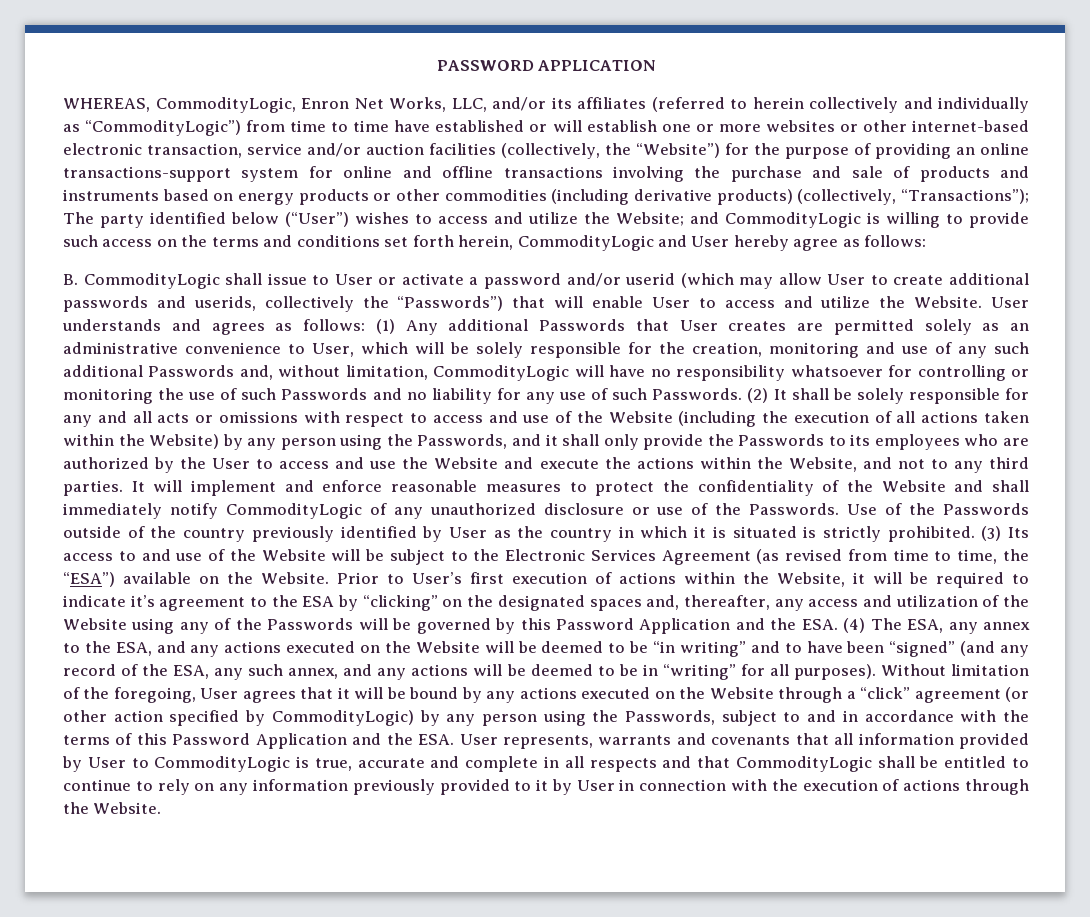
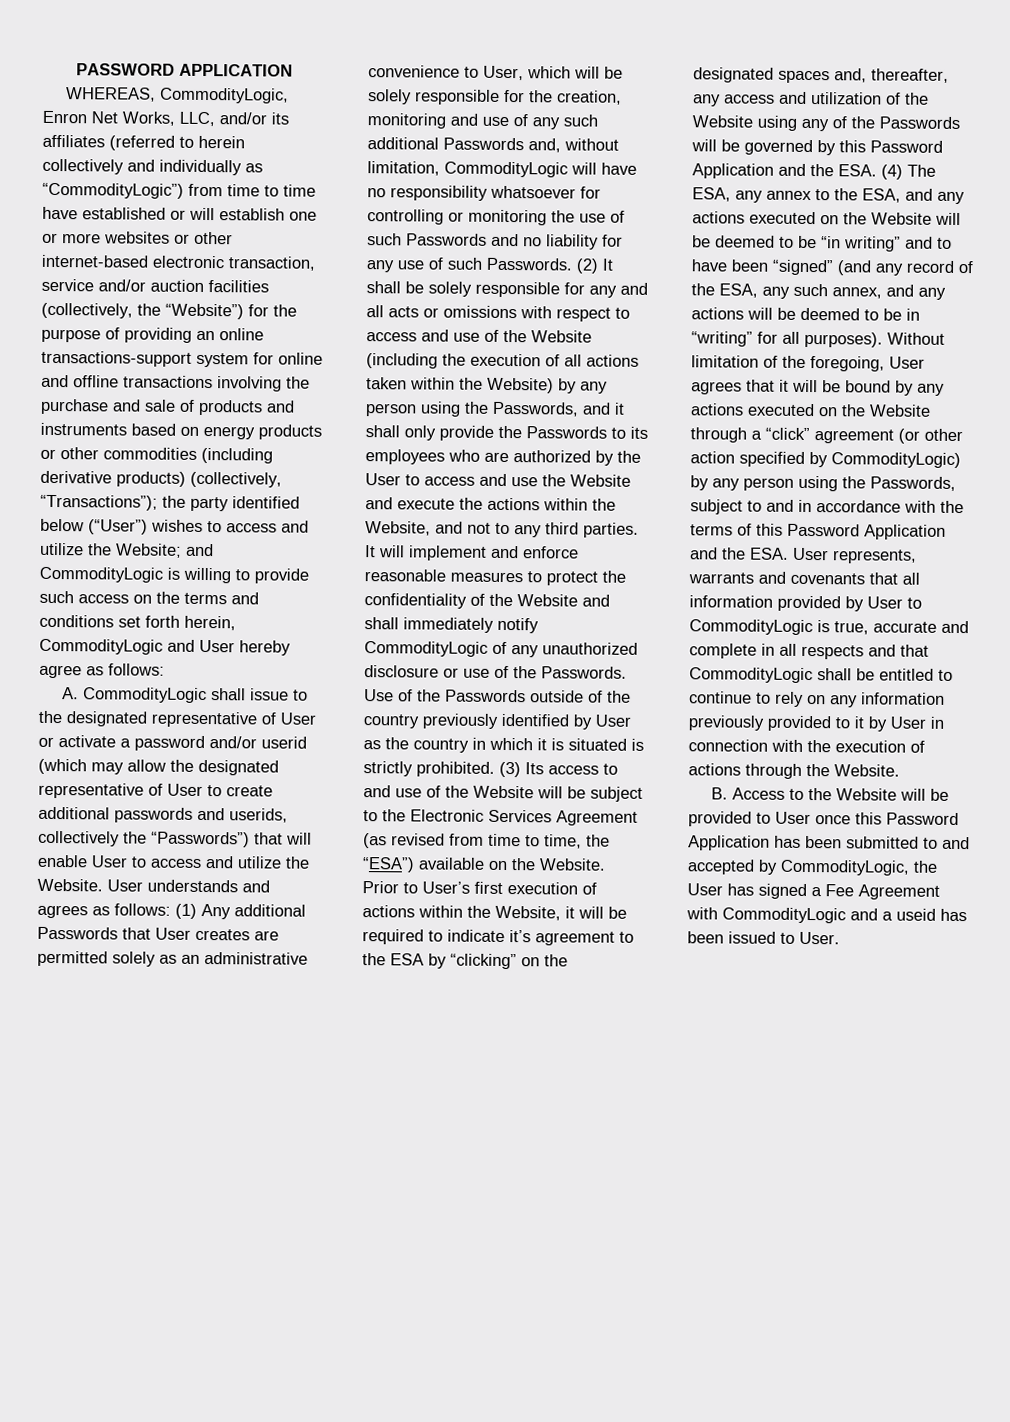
- The party identified below (“User”) wishes to access and utilize the Website;
+ the party identified below (“User”) wishes to access and utilize the Website;
- B. CommodityLogic shall issue to User or activate a password and/or userid (which may allow User to create additional passwords and userids, collectively the “Passwords”) that will enable User to access and utilize the Website.
+ A. CommodityLogic shall issue to the designated representative of User or activate a password and/or userid (which may allow the designated representative of User to create additional passwords and userids, collectively the “Passwords”) that will enable User to access and utilize the Website.
+ B. Access to the Website will be provided to User once this Password Application has been submitted to and accepted by CommodityLogic, the User has signed a Fee Agreement with CommodityLogic and a useid has been issued to User.

